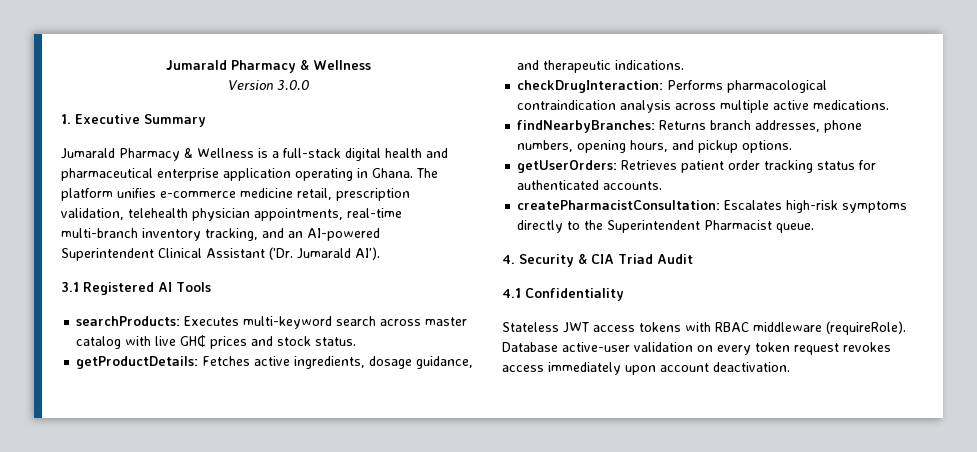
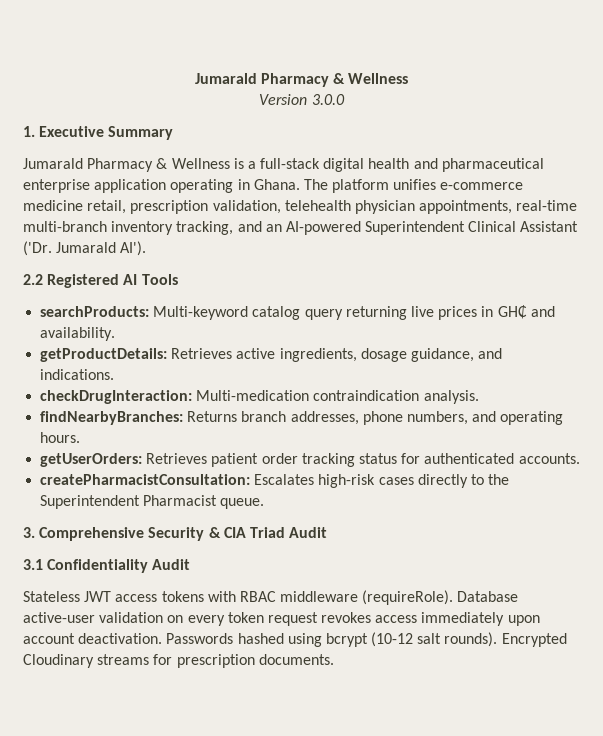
- 3.1 Registered AI Tools
+ 2.2 Registered AI Tools
- searchProducts: Executes multi-keyword search across master catalog with live GH₵ prices and stock status.
+ searchProducts: Multi-keyword catalog query returning live prices in GH₵ and availability.
- getProductDetails: Fetches active ingredients, dosage guidance, and therapeutic indications.
+ getProductDetails: Retrieves active ingredients, dosage guidance, and indications.
- checkDrugInteraction: Performs pharmacological contraindication analysis across multiple active medications.
+ checkDrugInteraction: Multi-medication contraindication analysis.
- findNearbyBranches: Returns branch addresses, phone numbers, opening hours, and pickup options.
+ findNearbyBranches: Returns branch addresses, phone numbers, and operating hours.
- createPharmacistConsultation: Escalates high-risk symptoms directly to the Superintendent Pharmacist queue.
+ createPharmacistConsultation: Escalates high-risk cases directly to the Superintendent Pharmacist queue.
- 4. Security & CIA Triad Audit
+ 3. Comprehensive Security & CIA Triad Audit
- 4.1 Confidentiality
+ 3.1 Confidentiality Audit
+ Passwords hashed using bcrypt (10-12 salt rounds). Encrypted Cloudinary streams for prescription documents.

